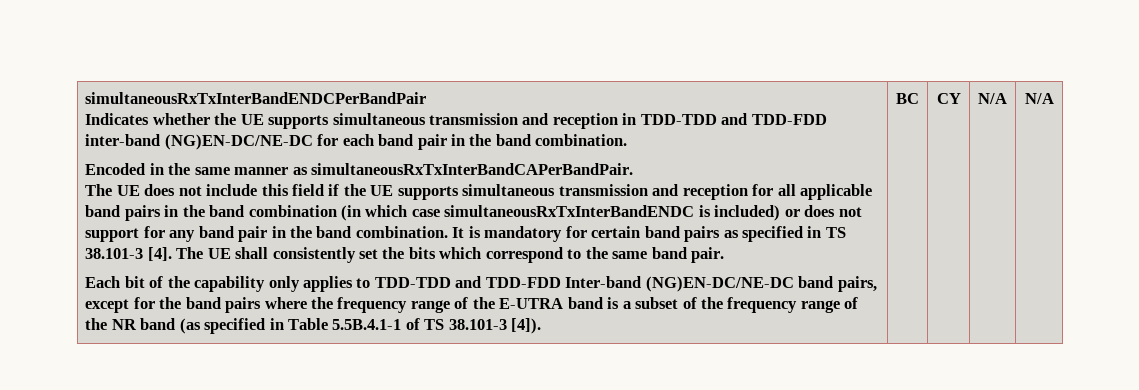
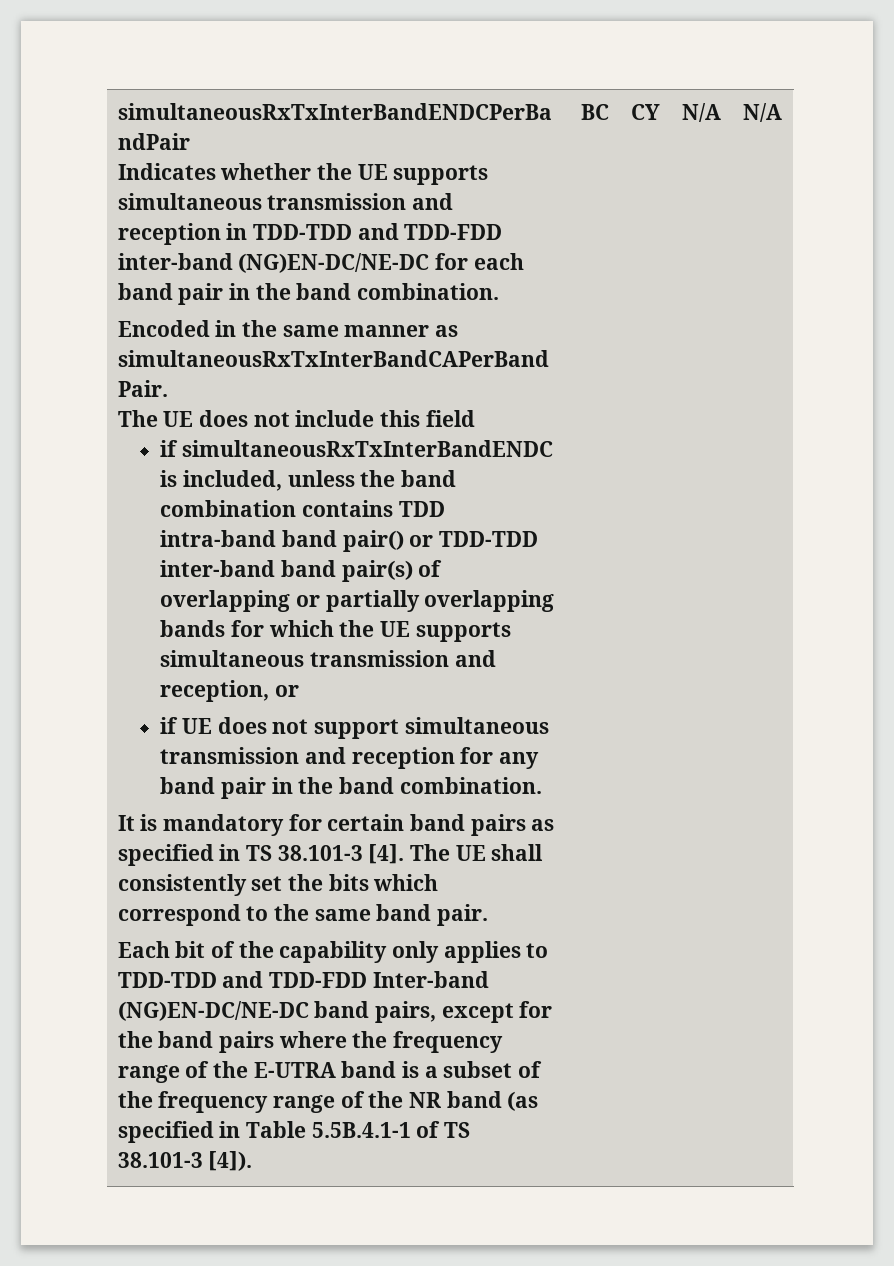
- The UE does not include this field if the UE supports simultaneous transmission and reception for all applicable band pairs in the band combination (in which case simultaneousRxTxInterBandENDC is included) or does not support for any band pair in the band combination. It is mandatory for certain band pairs as specified in TS 38.101-3 [4].
+ The UE does not include this field
+ if simultaneousRxTxInterBandENDC is included, unless the band combination contains TDD intra-band band pair() or TDD-TDD inter-band band pair(s) of overlapping or partially overlapping bands for which the UE supports simultaneous transmission and reception, or
+ if UE does not support simultaneous transmission and reception for any band pair in the band combination.
+ It is mandatory for certain band pairs as specified in TS 38.101-3 [4].

